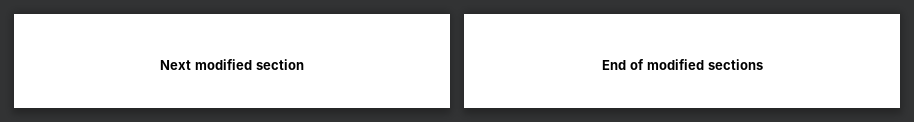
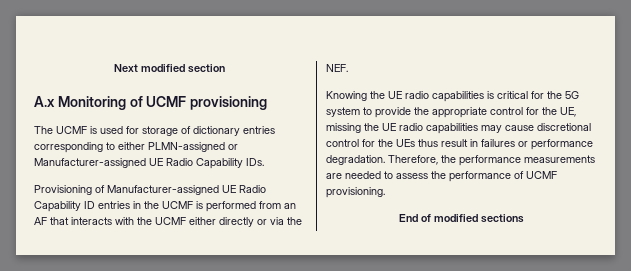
+ A.x Monitoring of UCMF provisioning
+ The UCMF is used for storage of dictionary entries corresponding to either PLMN-assigned or Manufacturer-assigned UE Radio Capability IDs.
+ Provisioning of Manufacturer-assigned UE Radio Capability ID entries in the UCMF is performed from an AF that interacts with the UCMF either directly or via the NEF.
+ Knowing the UE radio capabilities is critical for the 5G system to provide the appropriate control for the UE, missing the UE radio capabilities may cause discretional control for the UEs thus result in failures or performance degradation. Therefore, the performance measurements are needed to assess the performance of UCMF provisioning.

